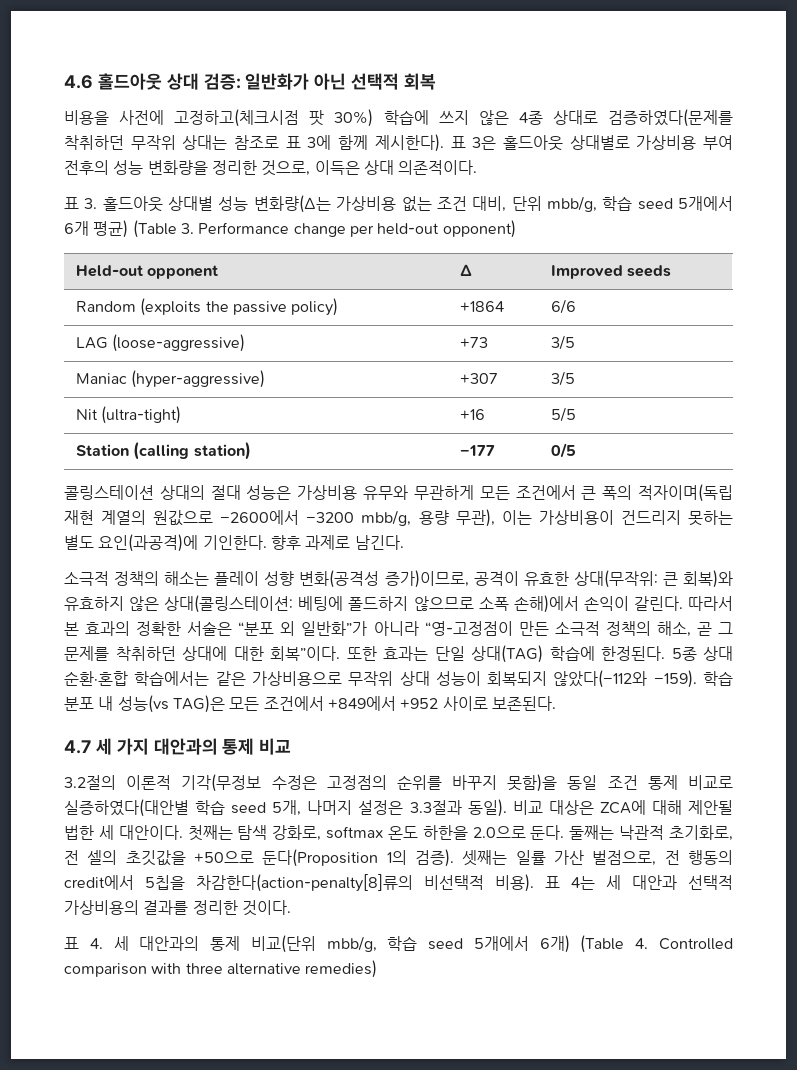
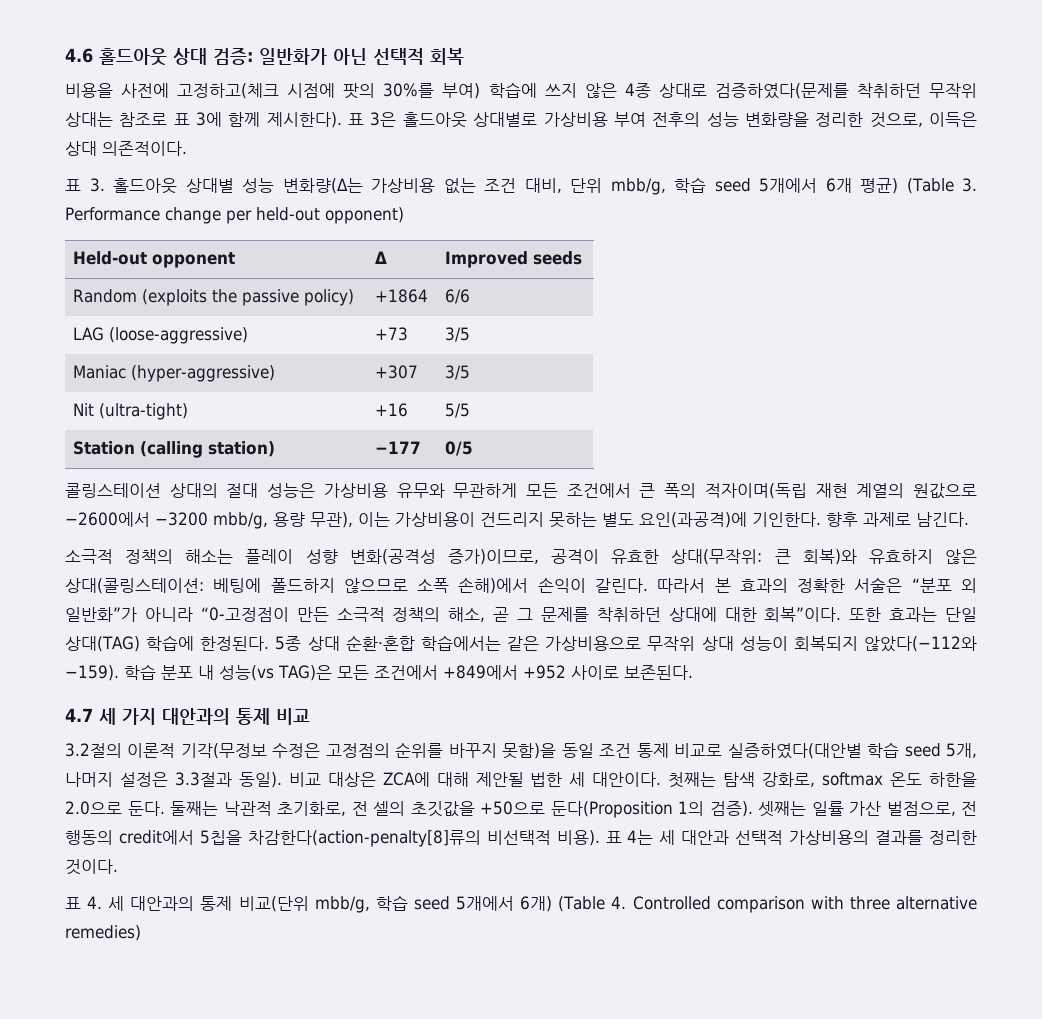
- 비용을 사전에 고정하고(체크시점 팟 30%) 학습에 쓰지 않은 4종 상대로 검증하였다(문제를 착취하던 무작위 상대는 참조로 표 3에 함께 제시한다).
+ 비용을 사전에 고정하고(체크 시점에 팟의 30%를 부여) 학습에 쓰지 않은 4종 상대로 검증하였다(문제를 착취하던 무작위 상대는 참조로 표 3에 함께 제시한다).
- 따라서 본 효과의 정확한 서술은 “분포 외 일반화”가 아니라 “영-고정점이 만든 소극적 정책의 해소, 곧 그 문제를 착취하던 상대에 대한 회복”이다.
+ 따라서 본 효과의 정확한 서술은 “분포 외 일반화”가 아니라 “0-고정점이 만든 소극적 정책의 해소, 곧 그 문제를 착취하던 상대에 대한 회복”이다.

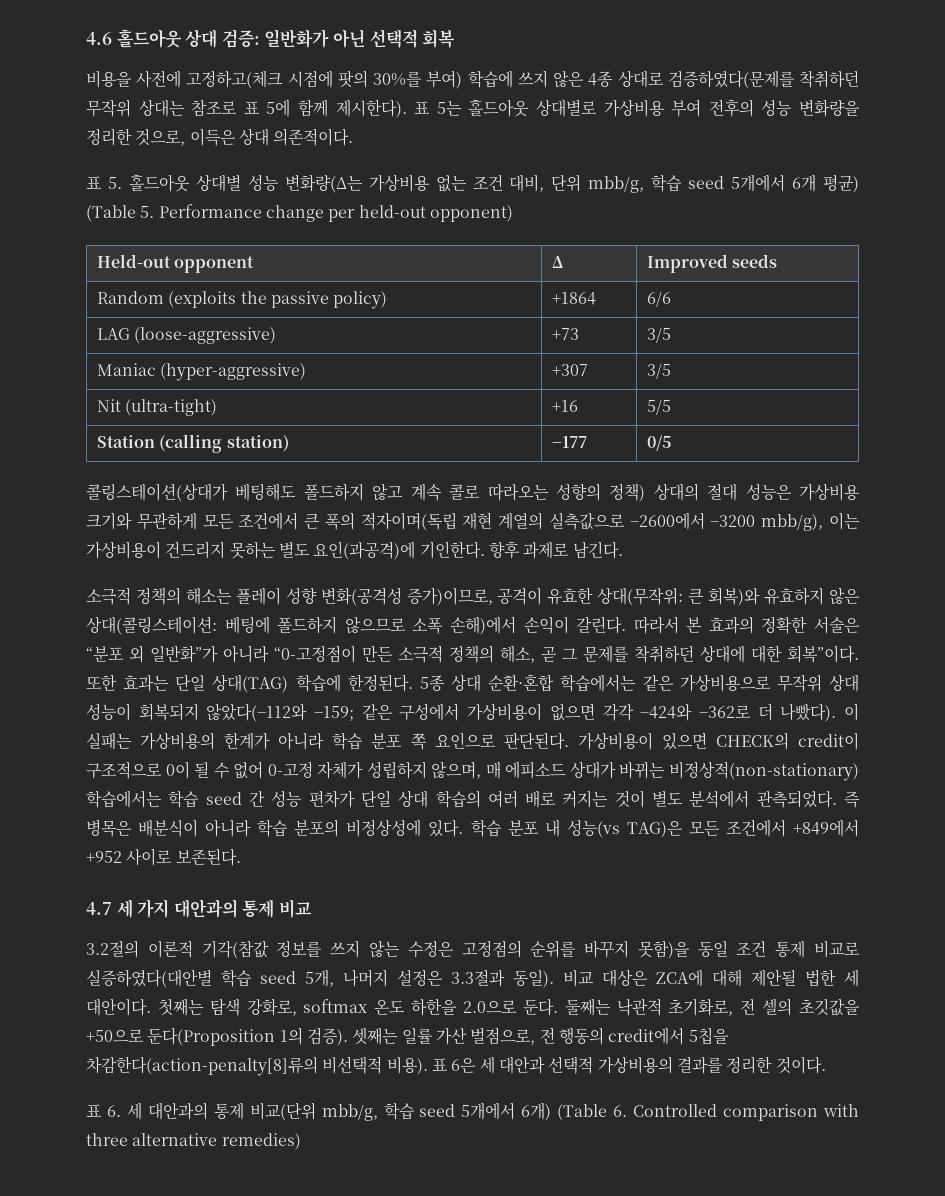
- 비용을 사전에 고정하고(체크 시점에 팟의 30%를 부여) 학습에 쓰지 않은 4종 상대로 검증하였다(문제를 착취하던 무작위 상대는 참조로 표 3에 함께 제시한다).
+ 비용을 사전에 고정하고(체크 시점에 팟의 30%를 부여) 학습에 쓰지 않은 4종 상대로 검증하였다(문제를 착취하던 무작위 상대는 참조로 표 5에 함께 제시한다).
- 표 3은 홀드아웃 상대별로 가상비용 부여 전후의 성능 변화량을 정리한 것으로, 이득은 상대 의존적이다.
+ 표 5는 홀드아웃 상대별로 가상비용 부여 전후의 성능 변화량을 정리한 것으로, 이득은 상대 의존적이다.
- 표 3. 홀드아웃 상대별 성능 변화량(Δ는 가상비용 없는 조건 대비, 단위 mbb/g, 학습 seed 5개에서 6개 평균) (Table 3. Performance change per held-out opponent)
+ 표 5. 홀드아웃 상대별 성능 변화량(Δ는 가상비용 없는 조건 대비, 단위 mbb/g, 학습 seed 5개에서 6개 평균) (Table 5. Performance change per held-out opponent)
- 콜링스테이션 상대의 절대 성능은 가상비용 유무와 무관하게 모든 조건에서 큰 폭의 적자이며(독립 재현 계열의 원값으로 −2600에서 −3200 mbb/g, 용량 무관), 이는 가상비용이 건드리지 못하는 별도 요인(과공격)에 기인한다.
+ 콜링스테이션(상대가 베팅해도 폴드하지 않고 계속 콜로 따라오는 성향의 정책) 상대의 절대 성능은 가상비용 크기와 무관하게 모든 조건에서 큰 폭의 적자이며(독립 재현 계열의 실측값으로 −2600에서 −3200 mbb/g), 이는 가상비용이 건드리지 못하는 별도 요인(과공격)에 기인한다.
- 5종 상대 순환·혼합 학습에서는 같은 가상비용으로 무작위 상대 성능이 회복되지 않았다(−112와 −159).
+ 5종 상대 순환·혼합 학습에서는 같은 가상비용으로 무작위 상대 성능이 회복되지 않았다(−112와 −159; 같은 구성에서 가상비용이 없으면 각각 −424와 −362로 더 나빴다). 이 실패는 가상비용의 한계가 아니라 학습 분포 쪽 요인으로 판단된다. 가상비용이 있으면 CHECK의 credit이 구조적으로 0이 될 수 없어 0-고정 자체가 성립하지 않으며, 매 에피소드 상대가 바뀌는 비정상적(non-stationary) 학습에서는 학습 seed 간 성능 편차가 단일 상대 학습의 여러 배로 커지는 것이 별도 분석에서 관측되었다. 즉 병목은 배분식이 아니라 학습 분포의 비정상성에 있다.
- 3.2절의 이론적 기각(무정보 수정은 고정점의 순위를 바꾸지 못함)을 동일 조건 통제 비교로 실증하였다(대안별 학습 seed 5개, 나머지 설정은 3.3절과 동일).
+ 3.2절의 이론적 기각(참값 정보를 쓰지 않는 수정은 고정점의 순위를 바꾸지 못함)을 동일 조건 통제 비교로 실증하였다(대안별 학습 seed 5개, 나머지 설정은 3.3절과 동일).
- 표 4는 세 대안과 선택적 가상비용의 결과를 정리한 것이다.
+ 표 6은 세 대안과 선택적 가상비용의 결과를 정리한 것이다.
- 표 4. 세 대안과의 통제 비교(단위 mbb/g, 학습 seed 5개에서 6개) (Table 4. Controlled comparison with three alternative remedies)
+ 표 6. 세 대안과의 통제 비교(단위 mbb/g, 학습 seed 5개에서 6개) (Table 6. Controlled comparison with three alternative remedies)

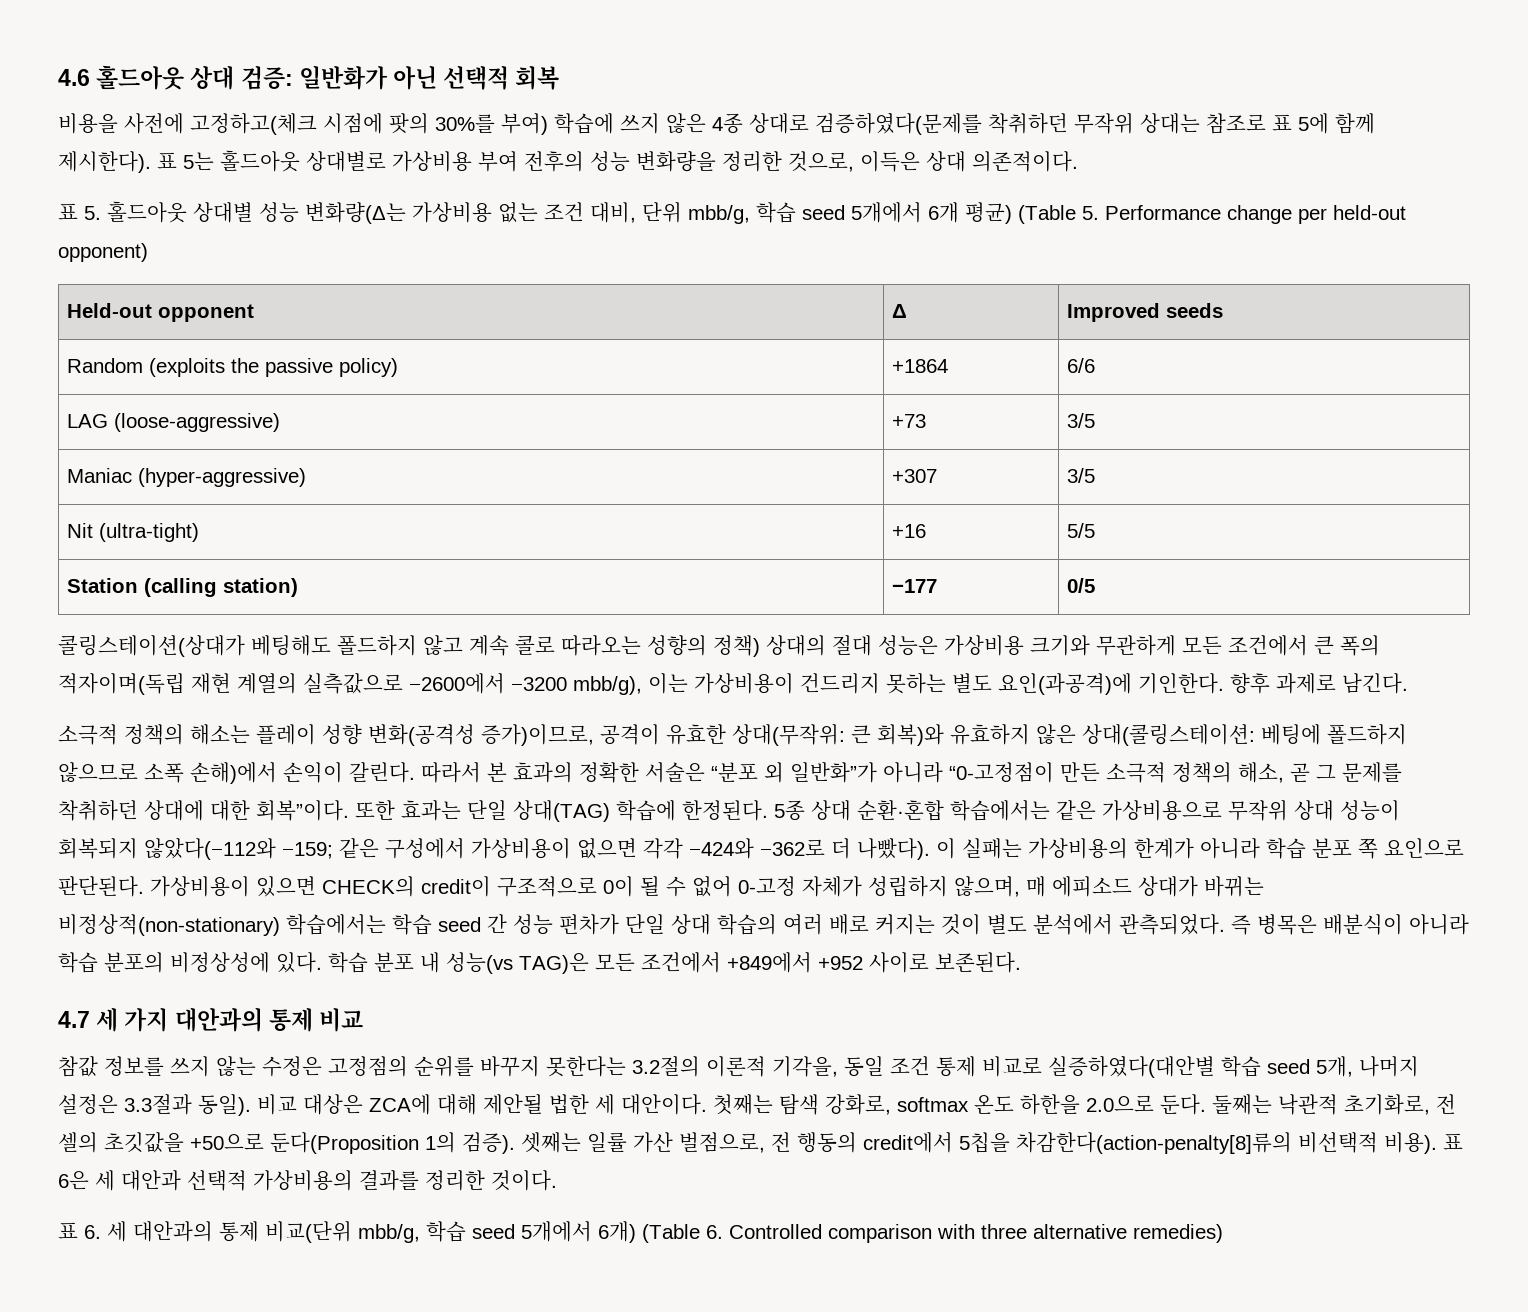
- 3.2절의 이론적 기각(참값 정보를 쓰지 않는 수정은 고정점의 순위를 바꾸지 못함)을 동일 조건 통제 비교로 실증하였다(대안별 학습 seed 5개, 나머지 설정은 3.3절과 동일).
+ 참값 정보를 쓰지 않는 수정은 고정점의 순위를 바꾸지 못한다는 3.2절의 이론적 기각을, 동일 조건 통제 비교로 실증하였다(대안별 학습 seed 5개, 나머지 설정은 3.3절과 동일).

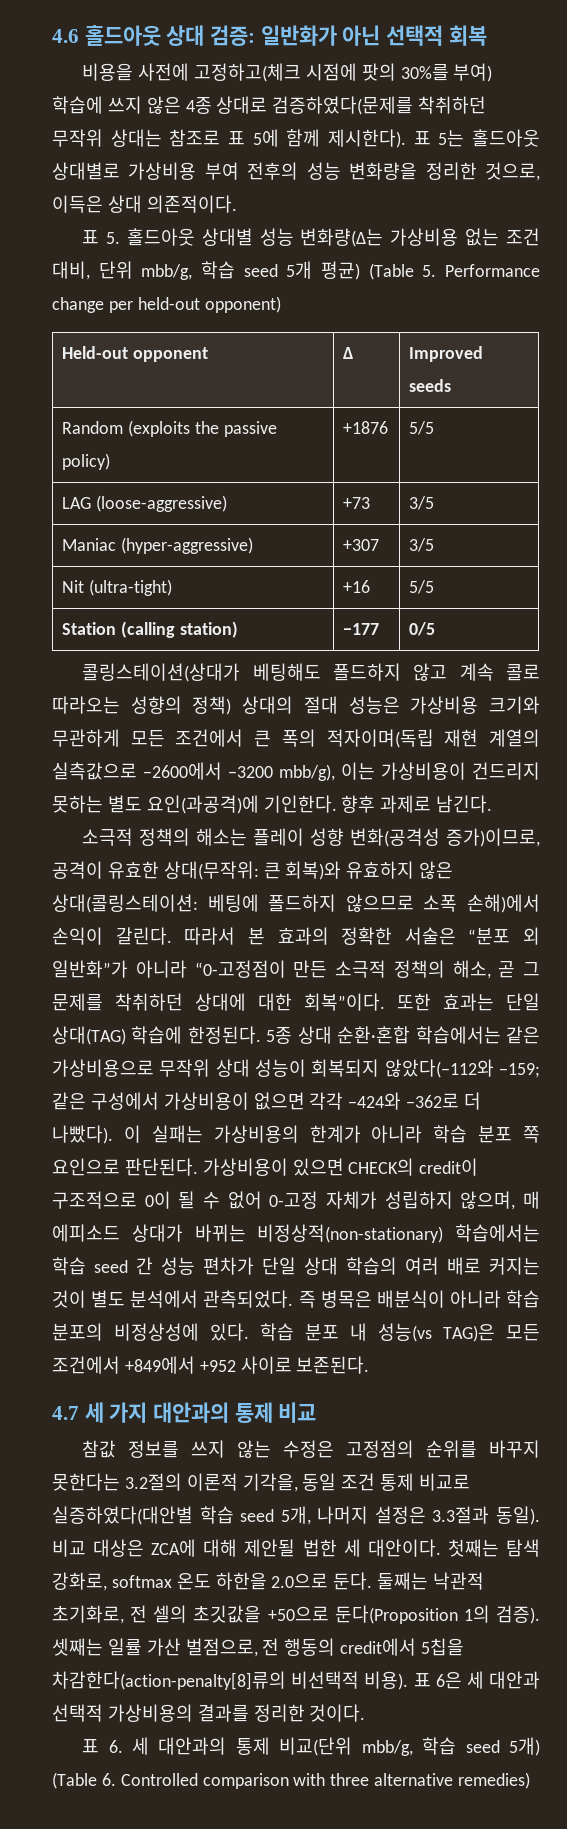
- 표 5. 홀드아웃 상대별 성능 변화량(Δ는 가상비용 없는 조건 대비, 단위 mbb/g, 학습 seed 5개에서 6개 평균) (Table 5. Performance change per held-out opponent)
+ 표 5. 홀드아웃 상대별 성능 변화량(Δ는 가상비용 없는 조건 대비, 단위 mbb/g, 학습 seed 5개 평균) (Table 5. Performance change per held-out opponent)
- Random (exploits the passive policy) | +1864 | 6/6
+ Random (exploits the passive policy) | +1876 | 5/5
- 표 6. 세 대안과의 통제 비교(단위 mbb/g, 학습 seed 5개에서 6개) (Table 6. Controlled comparison with three alternative remedies)
+ 표 6. 세 대안과의 통제 비교(단위 mbb/g, 학습 seed 5개) (Table 6. Controlled comparison with three alternative remedies)

